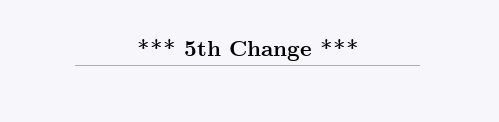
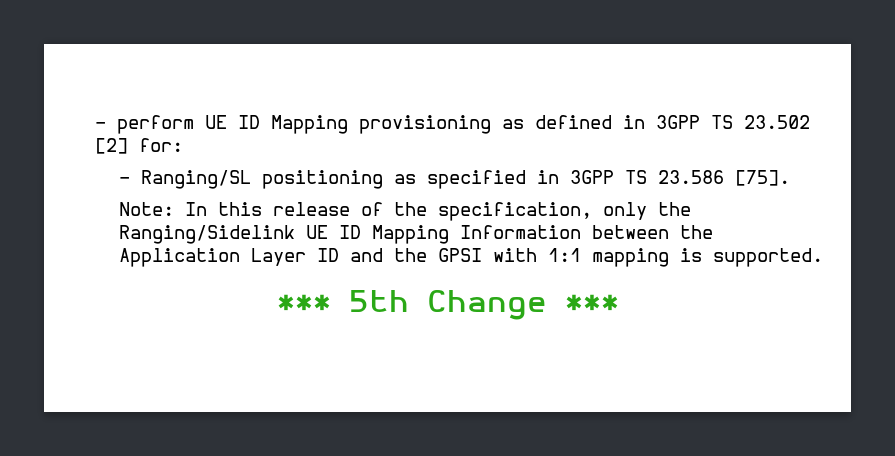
+ - perform UE ID Mapping provisioning as defined in 3GPP TS 23.502 [2] for:
+ - Ranging/SL positioning as specified in 3GPP TS 23.586 [75].
+ Note: In this release of the specification, only the Ranging/Sidelink UE ID Mapping Information between the Application Layer ID and the GPSI with 1:1 mapping is supported.

